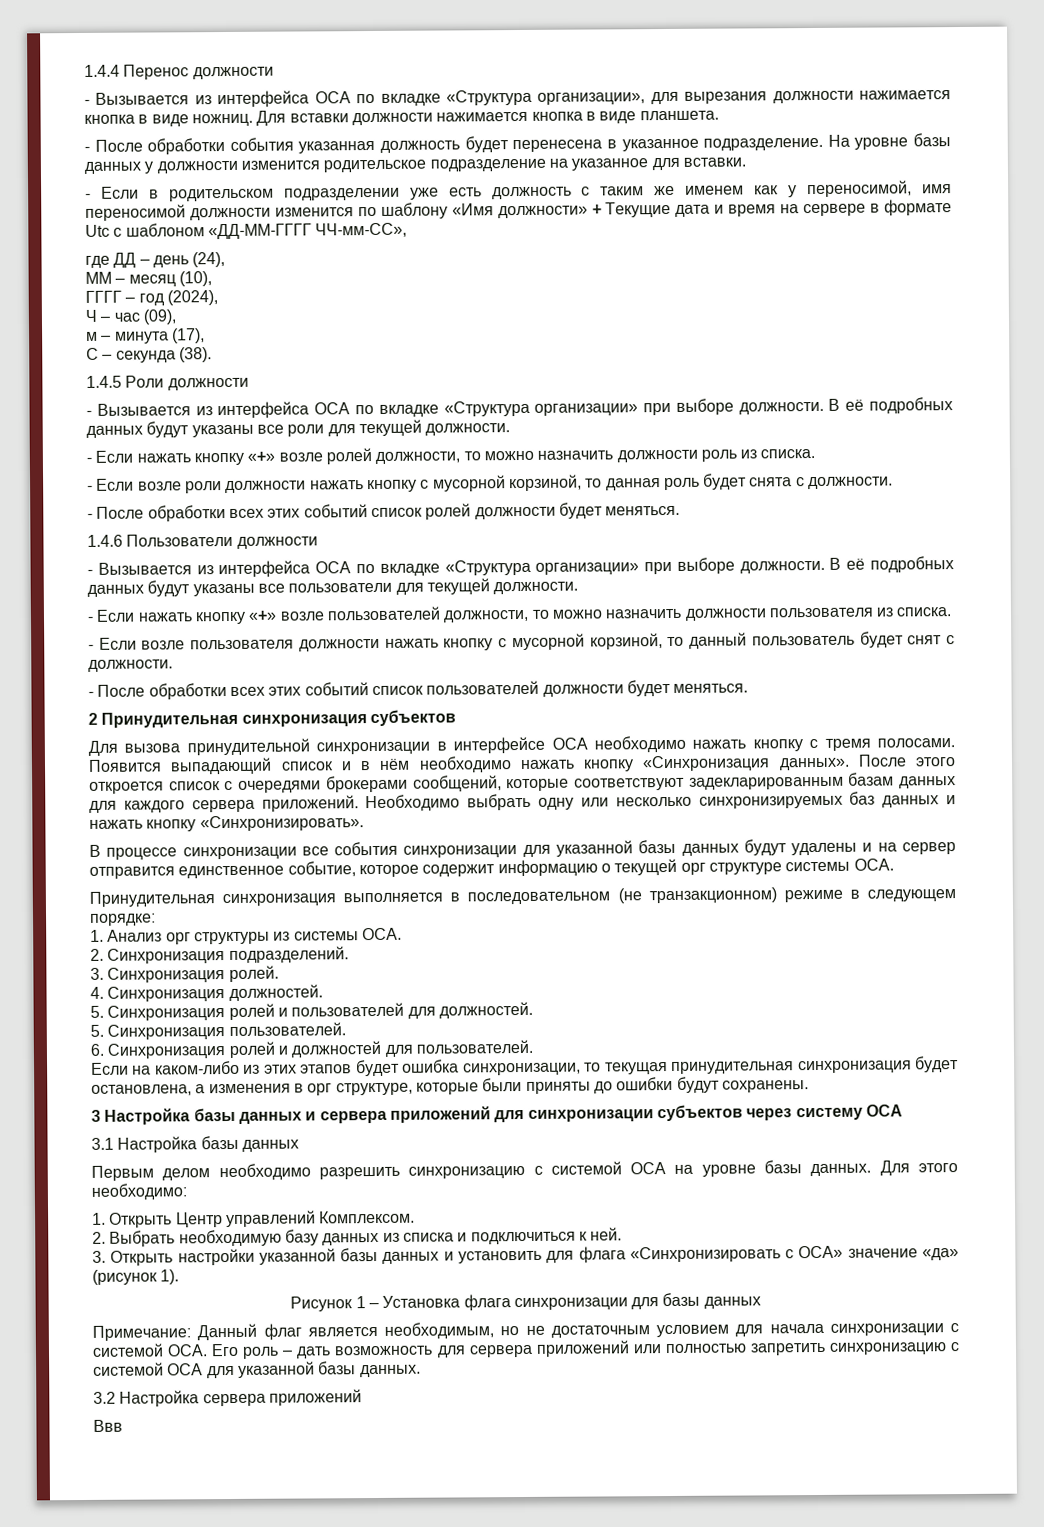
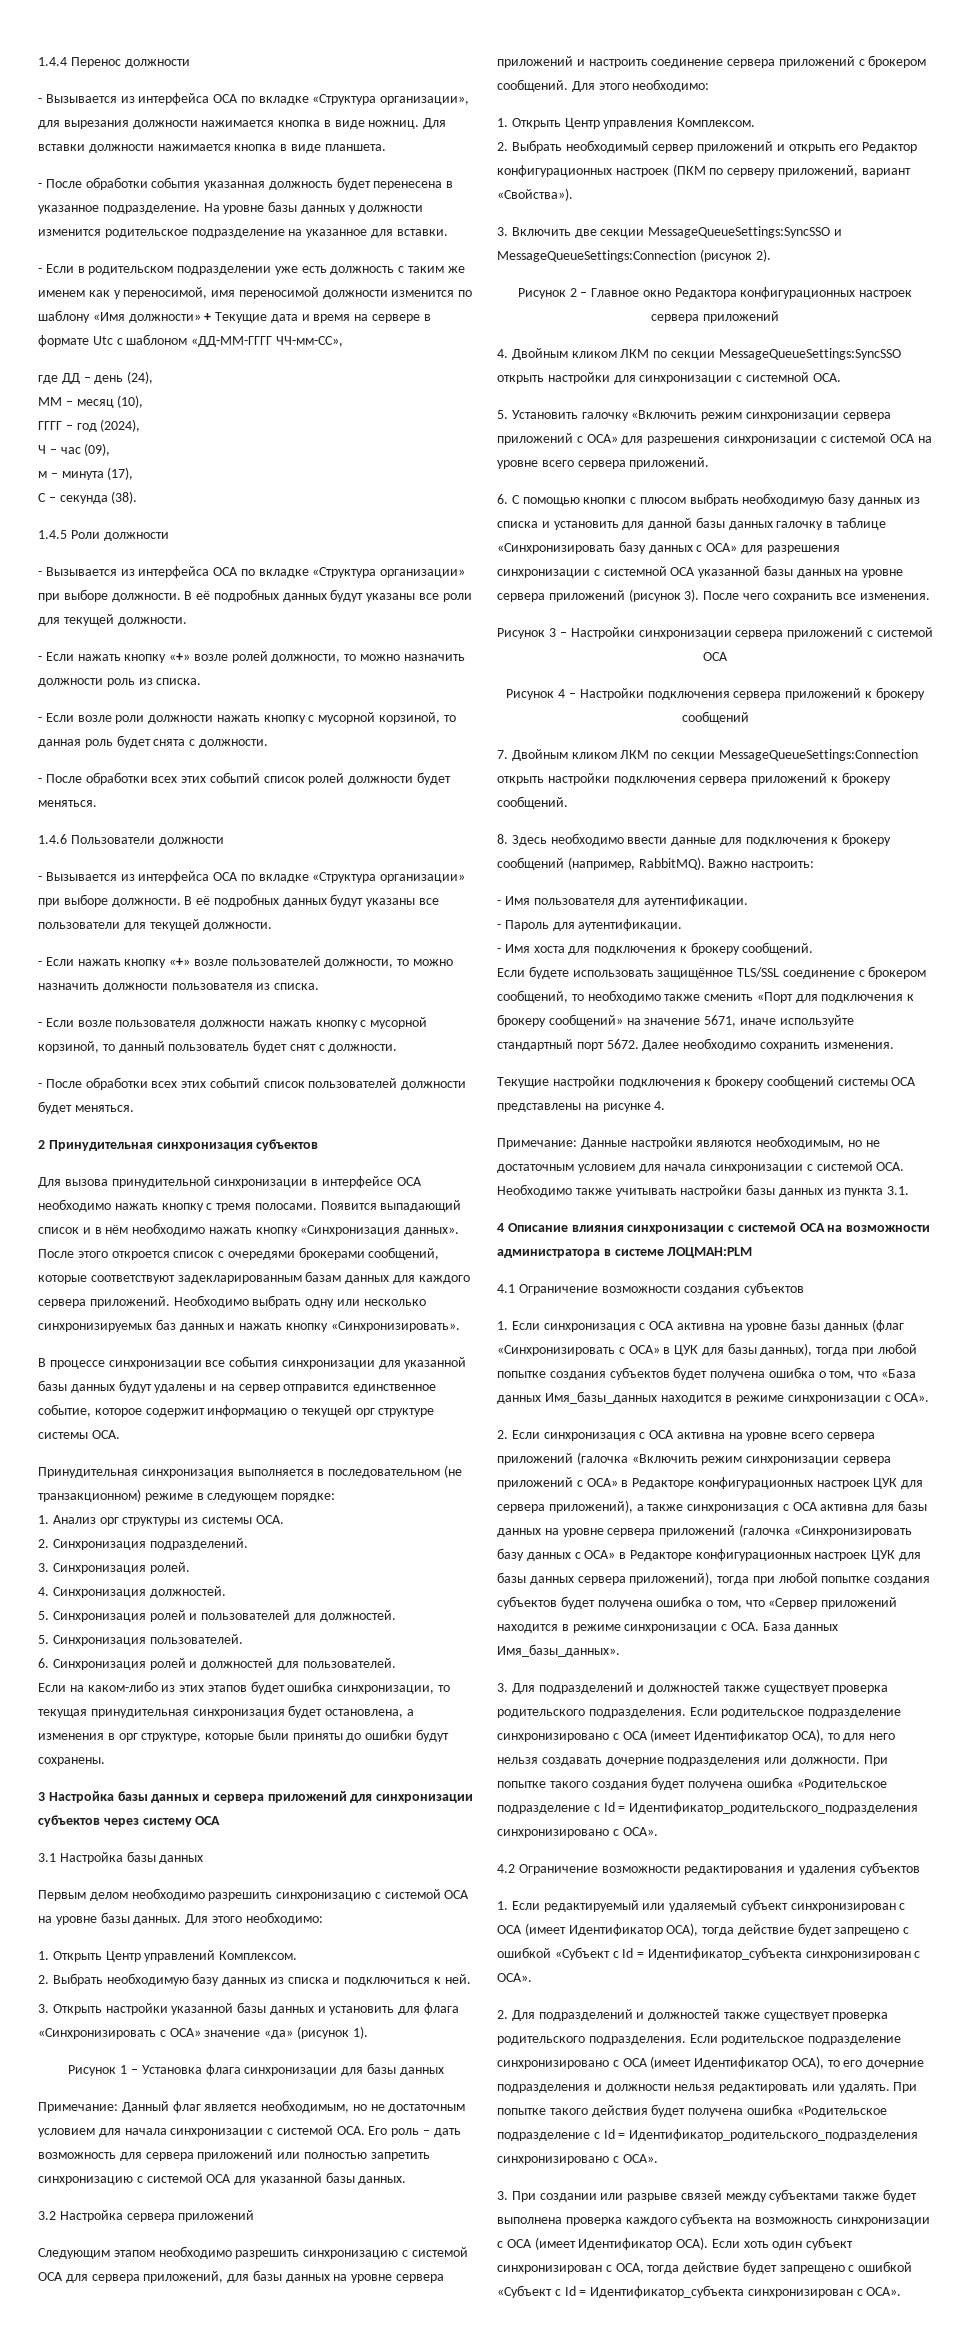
- Ввв
+ Следующим этапом необходимо разрешить синхронизацию с системой ОСА для сервера приложений, для базы данных на уровне сервера приложений и настроить соединение сервера приложений с брокером сообщений. Для этого необходимо:
+ 1. Открыть Центр управления Комплексом.
+ 2. Выбрать необходимый сервер приложений и открыть его Редактор конфигурационных настроек (ПКМ по серверу приложений, вариант «Свойства»).
+ 3. Включить две секции MessageQueueSettings:SyncSSO и MessageQueueSettings:Connection (рисунок 2).
+ Рисунок 2 – Главное окно Редактора конфигурационных настроек сервера приложений
+ 4. Двойным кликом ЛКМ по секции MessageQueueSettings:SyncSSO открыть настройки для синхронизации с системной ОСА.
+ 5. Установить галочку «Включить режим синхронизации сервера приложений с ОСА» для разрешения синхронизации с системой ОСА на уровне всего сервера приложений.
+ 6. С помощью кнопки с плюсом выбрать необходимую базу данных из списка и установить для данной базы данных галочку в таблице «Синхронизировать базу данных с ОСА» для разрешения синхронизации с системной ОСА указанной базы данных на уровне сервера приложений (рисунок 3). После чего сохранить все изменения.
+ Рисунок 3 – Настройки синхронизации сервера приложений с системой ОСА
+ Рисунок 4 – Настройки подключения сервера приложений к брокеру сообщений
+ 7. Двойным кликом ЛКМ по секции MessageQueueSettings:Connection открыть настройки подключения сервера приложений к брокеру сообщений.
+ 8. Здесь необходимо ввести данные для подключения к брокеру сообщений (например, RabbitMQ). Важно настроить:
+ - Имя пользователя для аутентификации.
+ - Пароль для аутентификации.
+ - Имя хоста для подключения к брокеру сообщений.
+ Если будете использовать защищённое TLS/SSL соединение с брокером сообщений, то необходимо также сменить «Порт для подключения к брокеру сообщений» на значение 5671, иначе используйте стандартный порт 5672. Далее необходимо сохранить изменения.
+ Текущие настройки подключения к брокеру сообщений системы ОСА представлены на рисунке 4.
+ Примечание: Данные настройки являются необходимым, но не достаточным условием для начала синхронизации с системой ОСА. Необходимо также учитывать настройки базы данных из пункта 3.1.
+ 4 Описание влияния синхронизации с системой ОСА на возможности администратора в системе ЛОЦМАН:PLM
+ 4.1 Ограничение возможности создания субъектов
+ 1. Если синхронизация с ОСА активна на уровне базы данных (флаг «Синхронизировать с ОСА» в ЦУК для базы данных), тогда при любой попытке создания субъектов будет получена ошибка о том, что «База данных Имя_базы_данных находится в режиме синхронизации с ОСА».
+ 2. Если синхронизация с ОСА активна на уровне всего сервера приложений (галочка «Включить режим синхронизации сервера приложений с ОСА» в Редакторе конфигурационных настроек ЦУК для сервера приложений), а также синхронизация с ОСА активна для базы данных на уровне сервера приложений (галочка «Синхронизировать базу данных с ОСА» в Редакторе конфигурационных настроек ЦУК для базы данных сервера приложений), тогда при любой попытке создания субъектов будет получена ошибка о том, что «Сервер приложений находится в режиме синхронизации с ОСА. База данных Имя_базы_данных».
+ 3. Для подразделений и должностей также существует проверка родительского подразделения. Если родительское подразделение синхронизировано с ОСА (имеет Идентификатор ОСА), то для него нельзя создавать дочерние подразделения или должности. При попытке такого создания будет получена ошибка «Родительское подразделение с Id = Идентификатор_родительского_подразделения синхронизировано с ОСА».
+ 4.2 Ограничение возможности редактирования и удаления субъектов
+ 1. Если редактируемый или удаляемый субъект синхронизирован с ОСА (имеет Идентификатор ОСА), тогда действие будет запрещено с ошибкой «Субъект с Id = Идентификатор_субъекта синхронизирован с ОСА».
+ 2. Для подразделений и должностей также существует проверка родительского подразделения. Если родительское подразделение синхронизировано с ОСА (имеет Идентификатор ОСА), то его дочерние подразделения и должности нельзя редактировать или удалять. При попытке такого действия будет получена ошибка «Родительское подразделение с Id = Идентификатор_родительского_подразделения синхронизировано с ОСА».
+ 3. При создании или разрыве связей между субъектами также будет выполнена проверка каждого субъекта на возможность синхронизации с ОСА (имеет Идентификатор ОСА). Если хоть один субъект синхронизирован с ОСА, тогда действие будет запрещено с ошибкой «Субъект с Id = Идентификатор_субъекта синхронизирован с ОСА».

